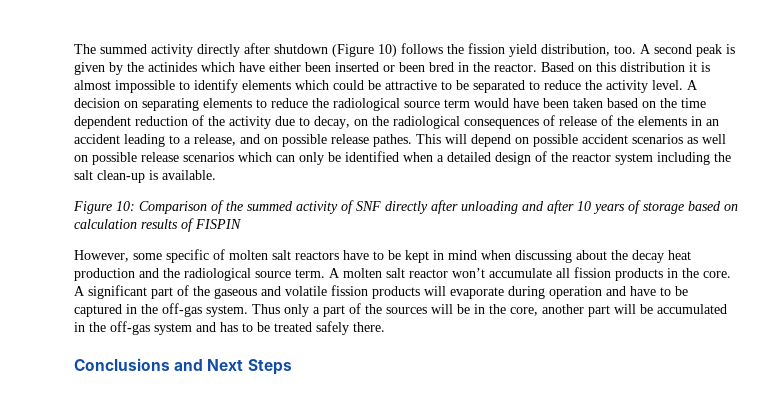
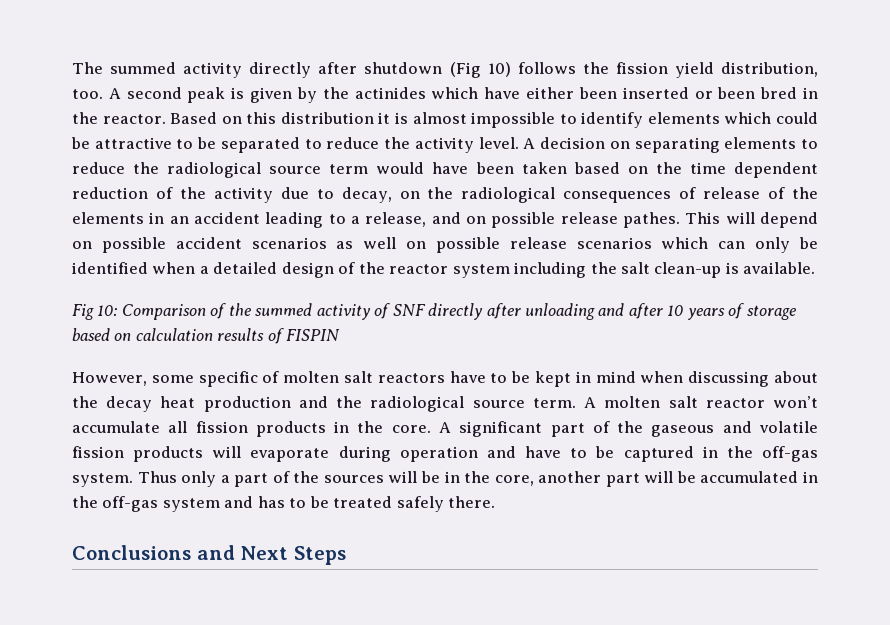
- The summed activity directly after shutdown (Figure 10) follows the fission yield distribution, too.
+ The summed activity directly after shutdown (Fig 10) follows the fission yield distribution, too.
- Figure 10: Comparison of the summed activity of SNF directly after unloading and after 10 years of storage based on calculation results of FISPIN
+ Fig 10: Comparison of the summed activity of SNF directly after unloading and after 10 years of storage based on calculation results of FISPIN

